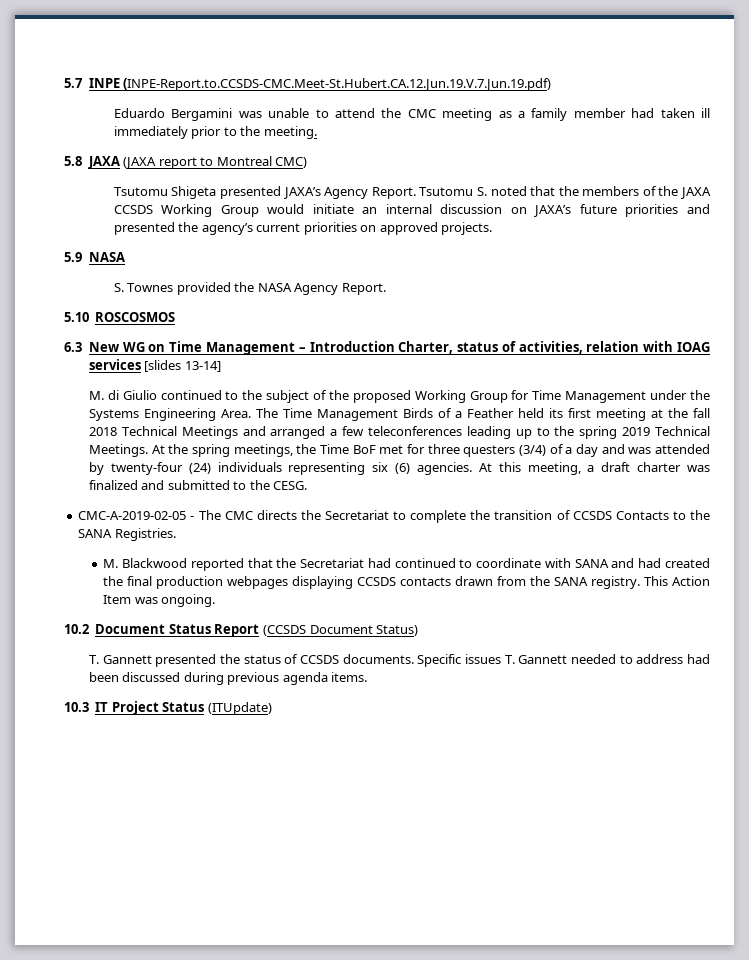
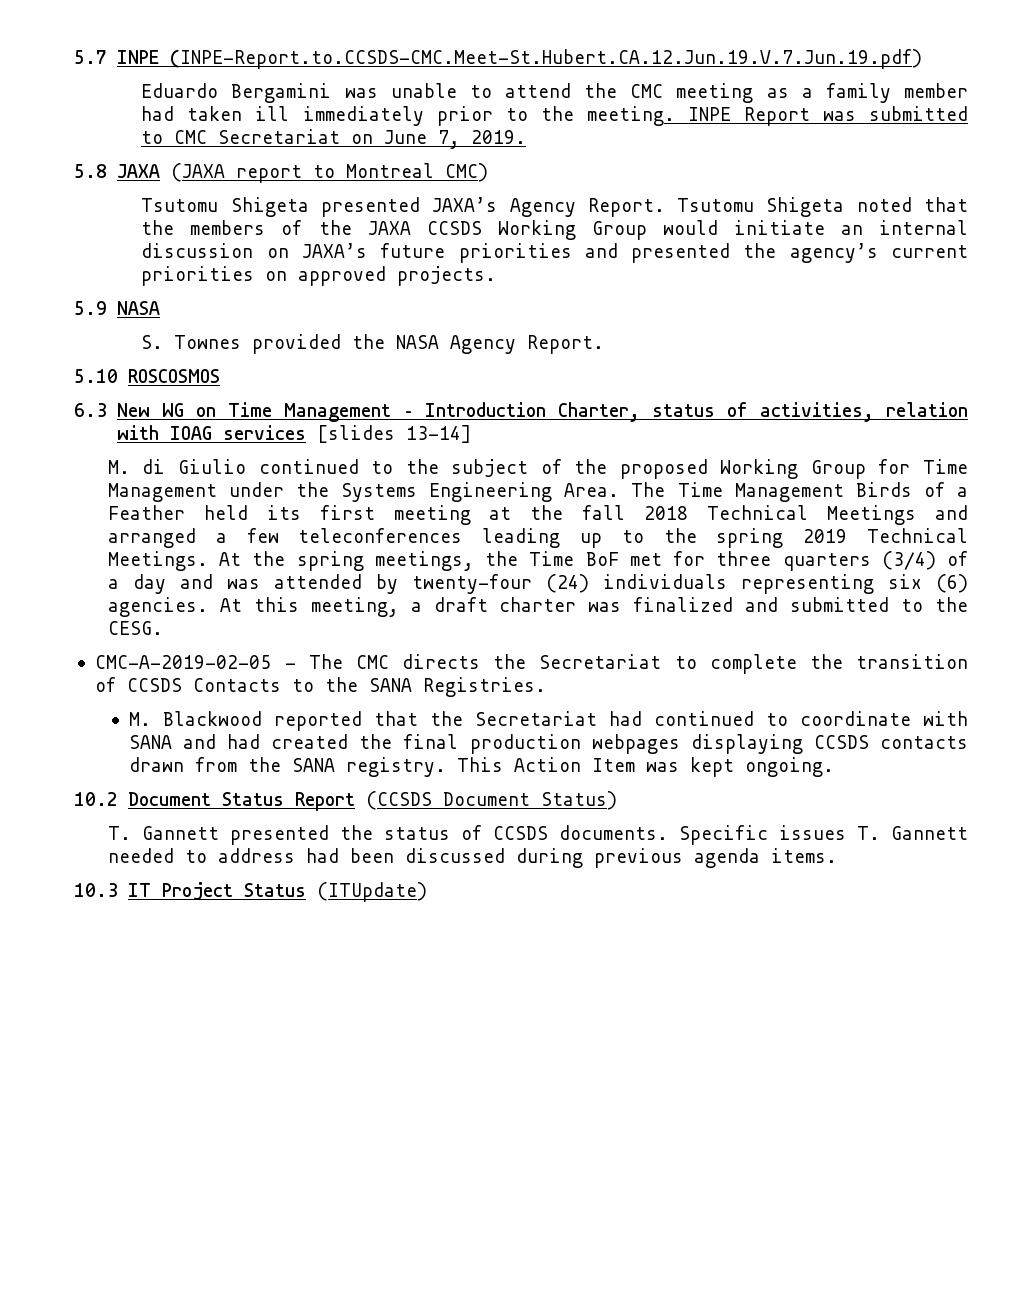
+ INPE Report was submitted to CMC Secretariat on June 7, 2019.
- Tsutomu S. noted that the members of the JAXA CCSDS Working Group would initiate an internal discussion on JAXA’s future priorities and presented the agency’s current priorities on approved projects.
+ Tsutomu Shigeta noted that the members of the JAXA CCSDS Working Group would initiate an internal discussion on JAXA’s future priorities and presented the agency’s current priorities on approved projects.
- At the spring meetings, the Time BoF met for three questers (3/4) of a day and was attended by twenty-four (24) individuals representing six (6) agencies.
+ At the spring meetings, the Time BoF met for three quarters (3/4) of a day and was attended by twenty-four (24) individuals representing six (6) agencies.
- This Action Item was ongoing.
+ This Action Item was kept ongoing.

